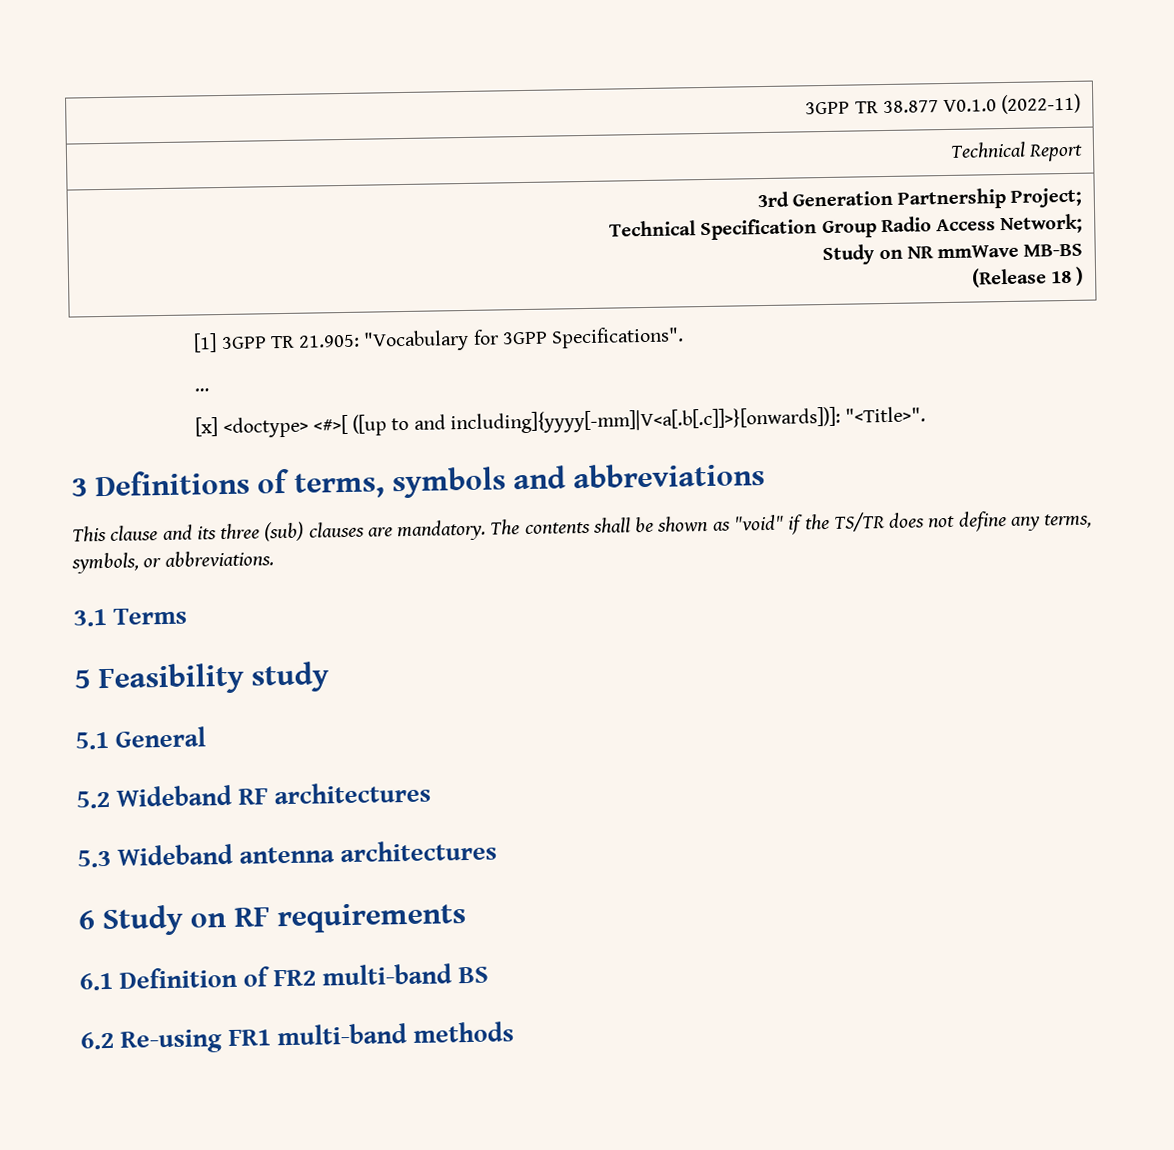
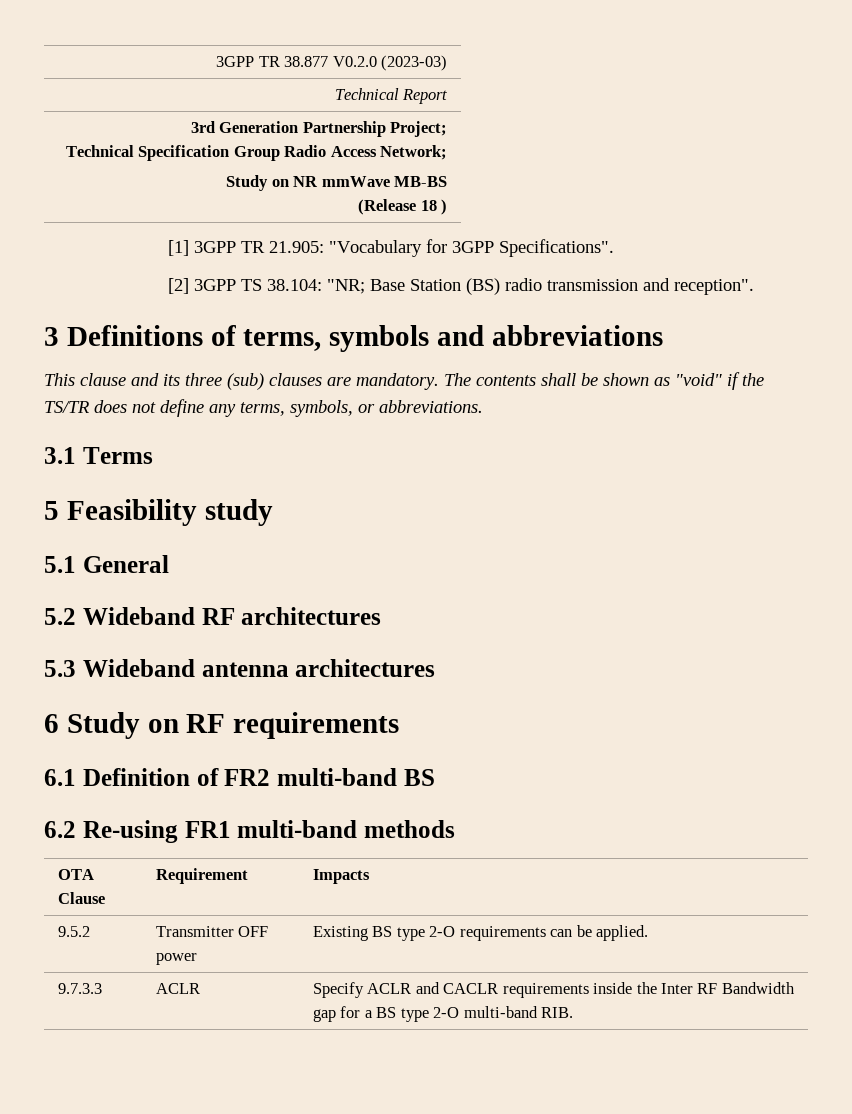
- 3GPP TR 38.877 V0.1.0 (2022-11)
+ 3GPP TR 38.877 V0.2.0 (2023-03)
- …
- [x] <doctype> <#>[ ([up to and including]{yyyy[-mm]|V<a[.b[.c]]>}[onwards])]: "<Title>".
+ [2] 3GPP TS 38.104: "NR; Base Station (BS) radio transmission and reception".
+ OTA Clause | Requirement | Impacts
+ 9.5.2 | Transmitter OFF power | Existing BS type 2-O requirements can be applied.
+ 9.7.3.3 | ACLR | Specify ACLR and CACLR requirements inside the Inter RF Bandwidth gap for a BS type 2-O multi-band RIB.

